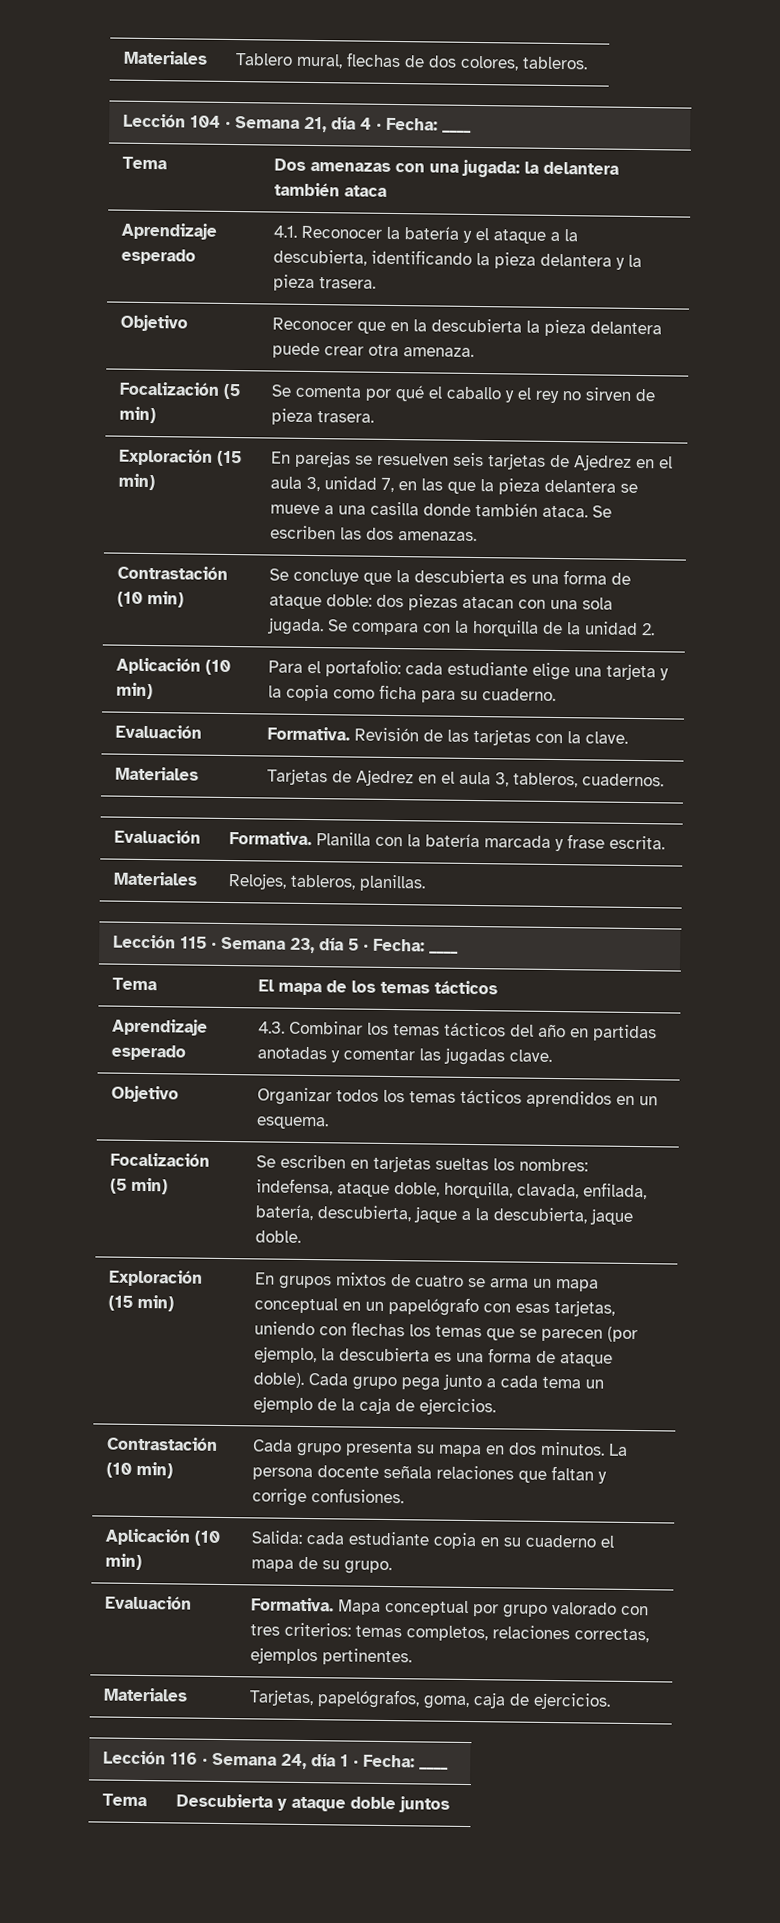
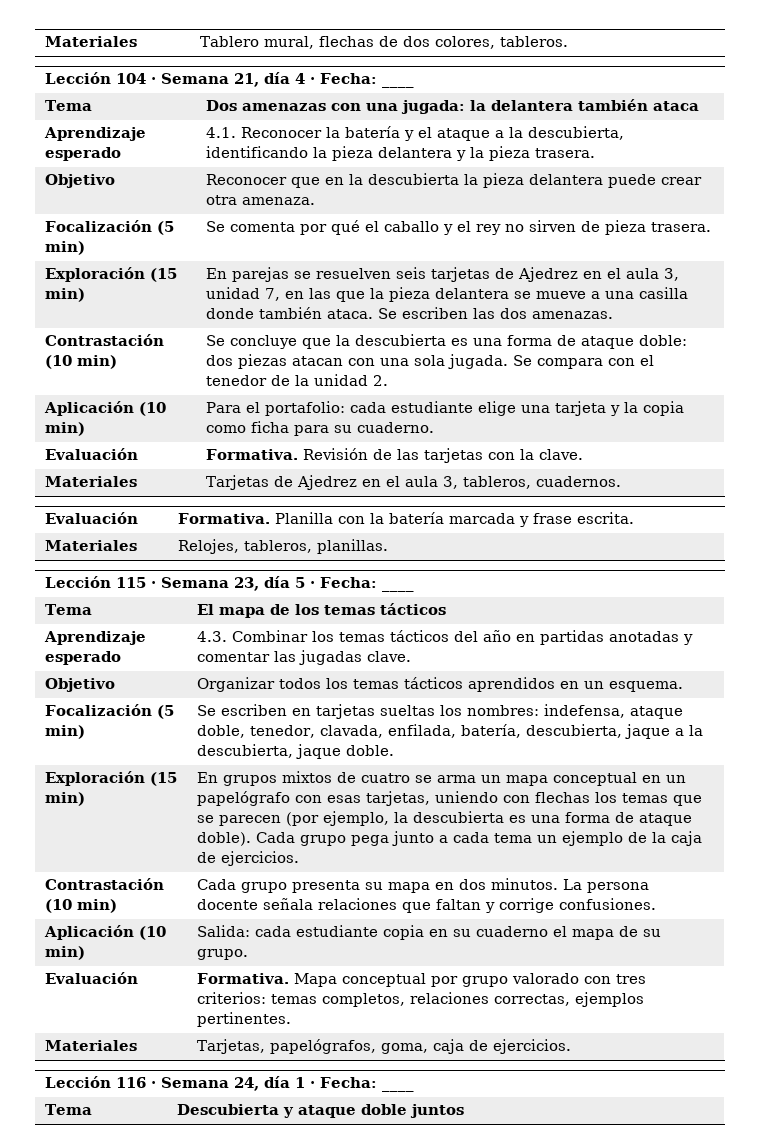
- Contrastación (10 min) | Se concluye que la descubierta es una forma de ataque doble: dos piezas atacan con una sola jugada. Se compara con la horquilla de la unidad 2.
+ Contrastación (10 min) | Se concluye que la descubierta es una forma de ataque doble: dos piezas atacan con una sola jugada. Se compara con el tenedor de la unidad 2.
- Focalización (5 min) | Se escriben en tarjetas sueltas los nombres: indefensa, ataque doble, horquilla, clavada, enfilada, batería, descubierta, jaque a la descubierta, jaque doble.
+ Focalización (5 min) | Se escriben en tarjetas sueltas los nombres: indefensa, ataque doble, tenedor, clavada, enfilada, batería, descubierta, jaque a la descubierta, jaque doble.

